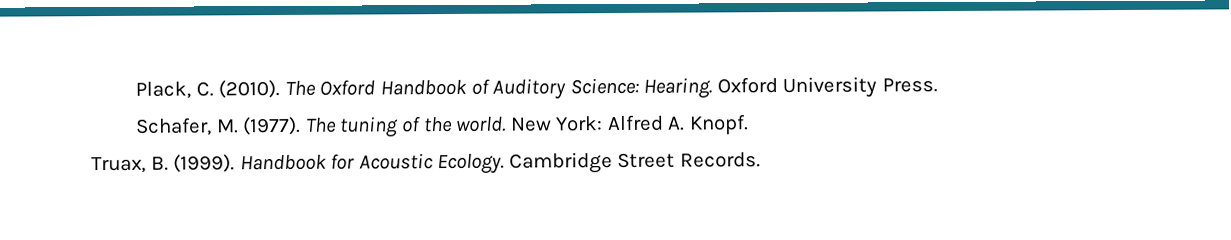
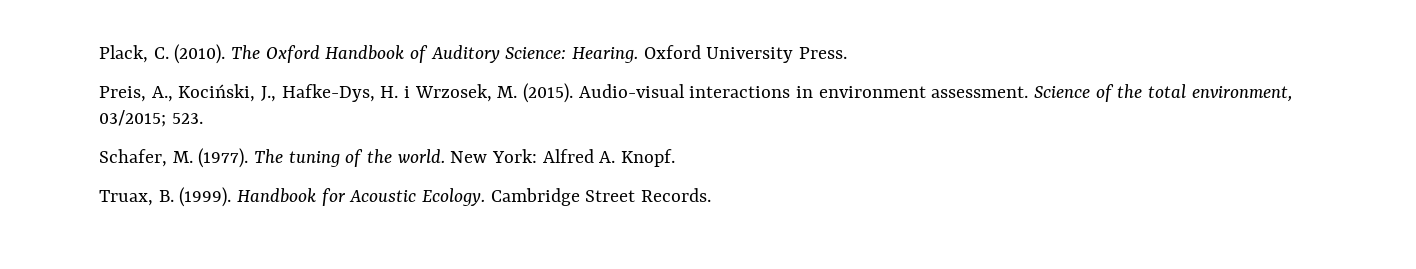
+ Preis, A., Kociński, J., Hafke-Dys, H. i Wrzosek, M. (2015). Audio-visual interactions in environment assessment. Science of the total environment, 03/2015; 523.

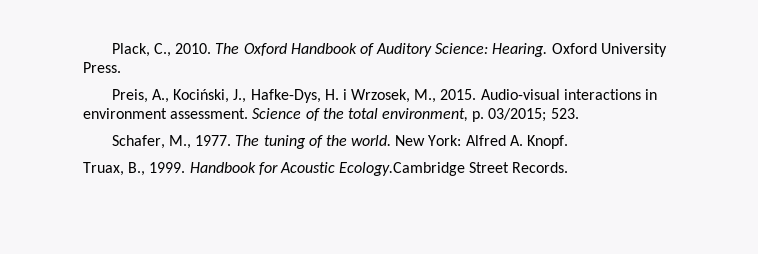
- Plack, C. (2010).
+ Plack, C., 2010.
- Preis, A., Kociński, J., Hafke-Dys, H. i Wrzosek, M. (2015).
+ Preis, A., Kociński, J., Hafke-Dys, H. i Wrzosek, M., 2015.
- Science of the total environment, 03/2015; 523.
+ Science of the total environment, p. 03/2015; 523.
- Schafer, M. (1977).
+ Schafer, M., 1977.
- Truax, B. (1999).
+ Truax, B., 1999.
- Handbook for Acoustic Ecology. Cambridge Street Records.
+ Handbook for Acoustic Ecology.Cambridge Street Records.

